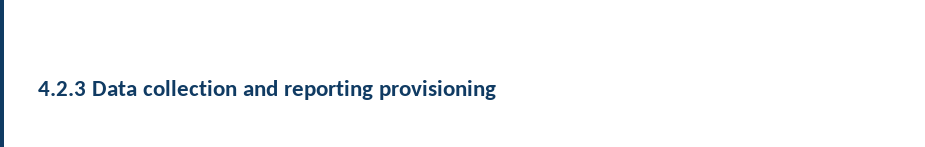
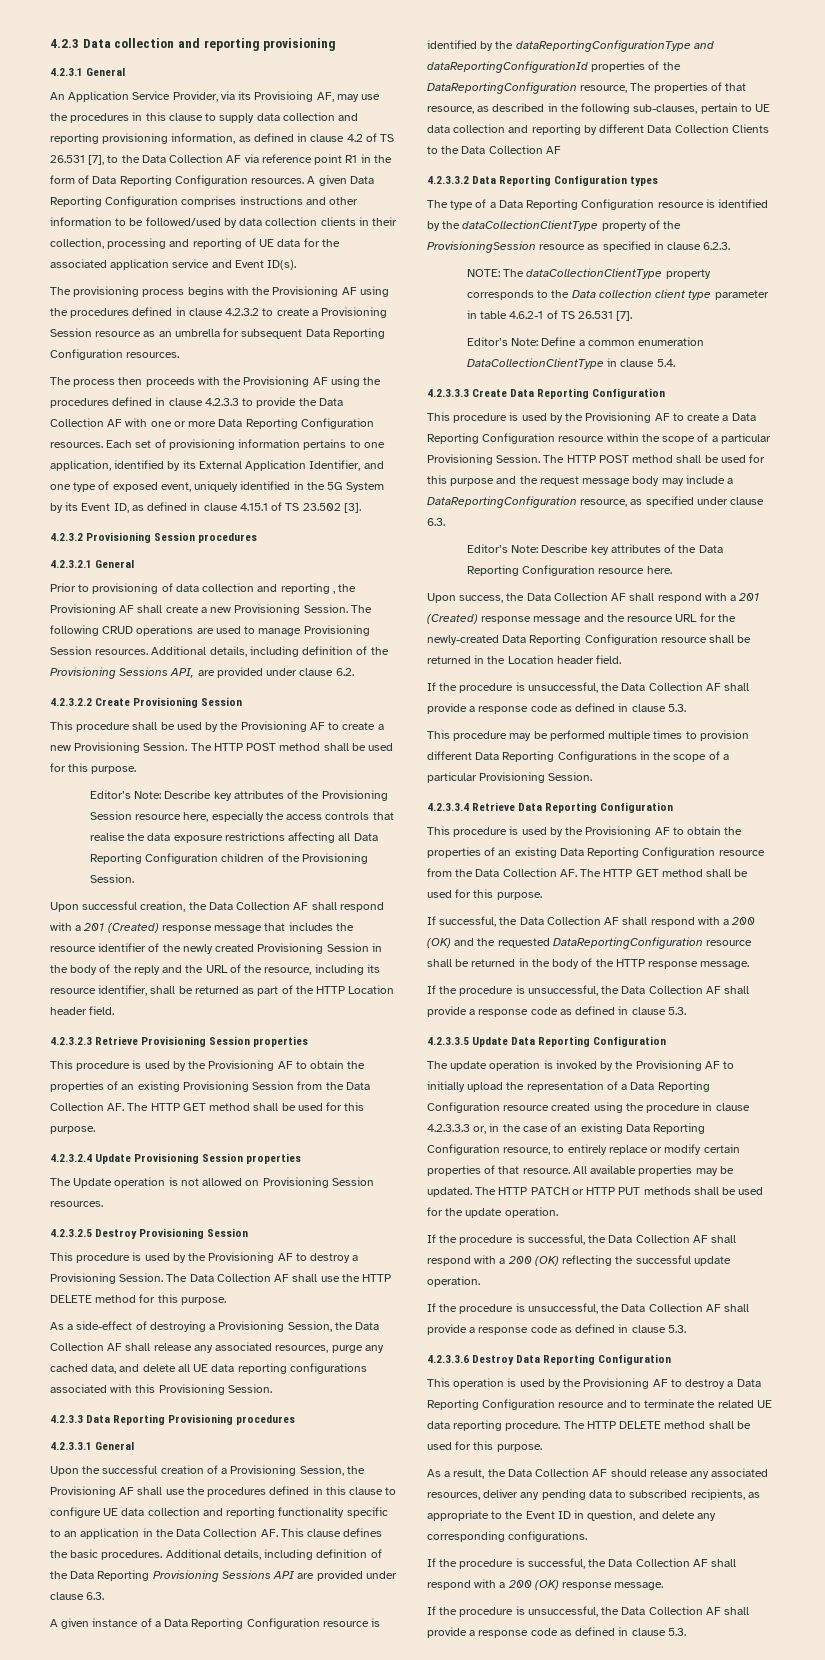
+ 4.2.3.1 General
+ An Application Service Provider, via its Provisioing AF, may use the procedures in this clause to supply data collection and reporting provisioning information, as defined in clause 4.2 of TS 26.531 [7], to the Data Collection AF via reference point R1 in the form of Data Reporting Configuration resources. A given Data Reporting Configuration comprises instructions and other information to be followed/used by data collection clients in their collection, processing and reporting of UE data for the associated application service and Event ID(s).
+ The provisioning process begins with the Provisioning AF using the procedures defined in clause 4.2.3.2 to create a Provisioning Session resource as an umbrella for subsequent Data Reporting Configuration resources.
+ The process then proceeds with the Provisioning AF using the procedures defined in clause 4.2.3.3 to provide the Data Collection AF with one or more Data Reporting Configuration resources. Each set of provisioning information pertains to one application, identified by its External Application Identifier, and one type of exposed event, uniquely identified in the 5G System by its Event ID, as defined in clause 4.15.1 of TS 23.502 [3].
+ 4.2.3.2 Provisioning Session procedures
+ 4.2.3.2.1 General
+ Prior to provisioning of data collection and reporting , the Provisioning AF shall create a new Provisioning Session. The following CRUD operations are used to manage Provisioning Session resources. Additional details, including definition of the Provisioning Sessions API, are provided under clause 6.2.
+ 4.2.3.2.2 Create Provisioning Session
+ This procedure shall be used by the Provisioning AF to create a new Provisioning Session. The HTTP POST method shall be used for this purpose.
+ Editor’s Note: Describe key attributes of the Provisioning Session resource here, especially the access controls that realise the data exposure restrictions affecting all Data Reporting Configuration children of the Provisioning Session.
+ Upon successful creation, the Data Collection AF shall respond with a 201 (Created) response message that includes the resource identifier of the newly created Provisioning Session in the body of the reply and the URL of the resource, including its resource identifier, shall be returned as part of the HTTP Location header field.
+ 4.2.3.2.3 Retrieve Provisioning Session properties
+ This procedure is used by the Provisioning AF to obtain the properties of an existing Provisioning Session from the Data Collection AF. The HTTP GET method shall be used for this purpose.
+ 4.2.3.2.4 Update Provisioning Session properties
+ The Update operation is not allowed on Provisioning Session resources.
+ 4.2.3.2.5 Destroy Provisioning Session
+ This procedure is used by the Provisioning AF to destroy a Provisioning Session. The Data Collection AF shall use the HTTP DELETE method for this purpose.
+ As a side-effect of destroying a Provisioning Session, the Data Collection AF shall release any associated resources, purge any cached data, and delete all UE data reporting configurations associated with this Provisioning Session.
+ 4.2.3.3 Data Reporting Provisioning procedures
+ 4.2.3.3.1 General
+ Upon the successful creation of a Provisioning Session, the Provisioning AF shall use the procedures defined in this clause to configure UE data collection and reporting functionality specific to an application in the Data Collection AF. This clause defines the basic procedures. Additional details, including definition of the Data Reporting Provisioning Sessions API are provided under clause 6.3.
+ A given instance of a Data Reporting Configuration resource is identified by the dataReportingConfigurationType and dataReportingConfigurationId properties of the DataReportingConfiguration resource, The properties of that resource, as described in the following sub-clauses, pertain to UE data collection and reporting by different Data Collection Clients to the Data Collection AF
+ 4.2.3.3.2 Data Reporting Configuration types
+ The type of a Data Reporting Configuration resource is identified by the dataCollectionClientType property of the ProvisioningSession resource as specified in clause 6.2.3.
+ NOTE: The dataCollectionClientType property corresponds to the Data collection client type parameter in table 4.6.2-1 of TS 26.531 [7].
+ Editor’s Note: Define a common enumeration DataCollectionClientType in clause 5.4.
+ 4.2.3.3.3 Create Data Reporting Configuration
+ This procedure is used by the Provisioning AF to create a Data Reporting Configuration resource within the scope of a particular Provisioning Session. The HTTP POST method shall be used for this purpose and the request message body may include a DataReportingConfiguration resource, as specified under clause 6.3.
+ Editor’s Note: Describe key attributes of the Data Reporting Configuration resource here.
+ Upon success, the Data Collection AF shall respond with a 201 (Created) response message and the resource URL for the newly-created Data Reporting Configuration resource shall be returned in the Location header field.
+ If the procedure is unsuccessful, the Data Collection AF shall provide a response code as defined in clause 5.3.
+ This procedure may be performed multiple times to provision different Data Reporting Configurations in the scope of a particular Provisioning Session.
+ 4.2.3.3.4 Retrieve Data Reporting Configuration
+ This procedure is used by the Provisioning AF to obtain the properties of an existing Data Reporting Configuration resource from the Data Collection AF. The HTTP GET method shall be used for this purpose.
+ If successful, the Data Collection AF shall respond with a 200 (OK) and the requested DataReportingConfiguration resource shall be returned in the body of the HTTP response message.
+ If the procedure is unsuccessful, the Data Collection AF shall provide a response code as defined in clause 5.3.
+ 4.2.3.3.5 Update Data Reporting Configuration
+ The update operation is invoked by the Provisioning AF to initially upload the representation of a Data Reporting Configuration resource created using the procedure in clause 4.2.3.3.3 or, in the case of an existing Data Reporting Configuration resource, to entirely replace or modify certain properties of that resource. All available properties may be updated. The HTTP PATCH or HTTP PUT methods shall be used for the update operation.
+ If the procedure is successful, the Data Collection AF shall respond with a 200 (OK) reflecting the successful update operation.
+ If the procedure is unsuccessful, the Data Collection AF shall provide a response code as defined in clause 5.3.
+ 4.2.3.3.6 Destroy Data Reporting Configuration
+ This operation is used by the Provisioning AF to destroy a Data Reporting Configuration resource and to terminate the related UE data reporting procedure. The HTTP DELETE method shall be used for this purpose.
+ As a result, the Data Collection AF should release any associated resources, deliver any pending data to subscribed recipients, as appropriate to the Event ID in question, and delete any corresponding configurations.
+ If the procedure is successful, the Data Collection AF shall respond with a 200 (OK) response message.
+ If the procedure is unsuccessful, the Data Collection AF shall provide a response code as defined in clause 5.3.

